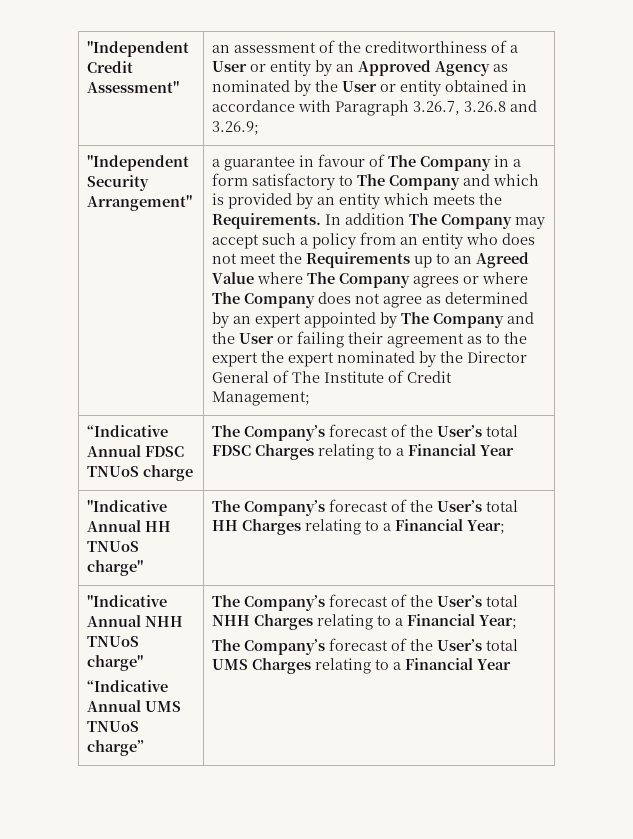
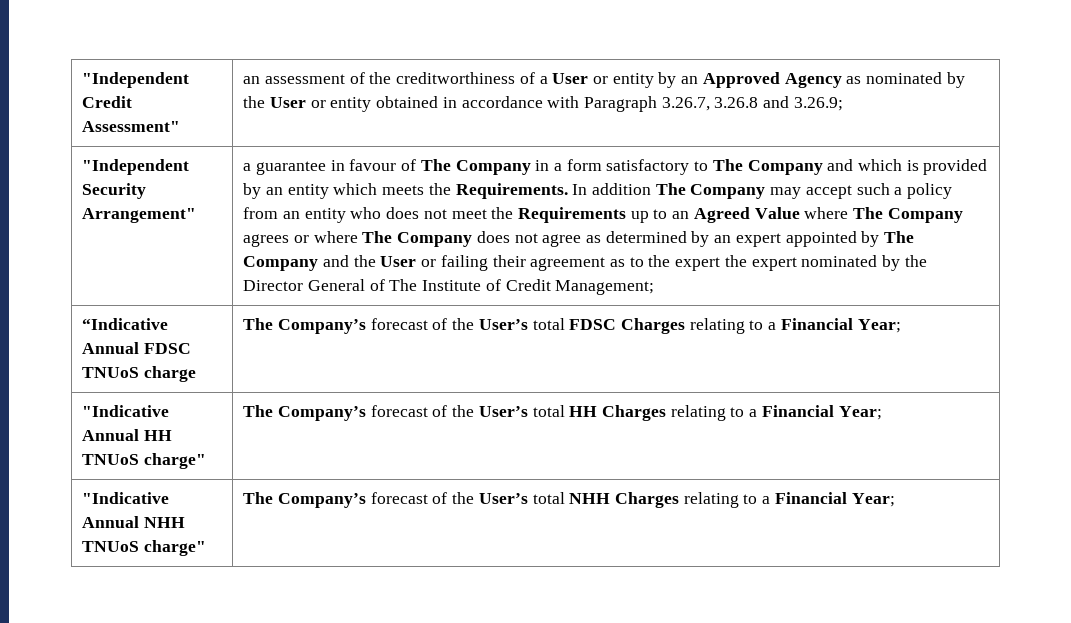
- “Indicative Annual FDSC TNUoS charge | The Company’s forecast of the User’s total FDSC Charges relating to a Financial Year
+ “Indicative Annual FDSC TNUoS charge | The Company’s forecast of the User’s total FDSC Charges relating to a Financial Year;
- "Indicative Annual NHH TNUoS charge"
- “Indicative Annual UMS TNUoS charge” | The Company’s forecast of the User’s total NHH Charges relating to a Financial Year;
- The Company’s forecast of the User’s total UMS Charges relating to a Financial Year
+ "Indicative Annual NHH TNUoS charge" | The Company’s forecast of the User’s total NHH Charges relating to a Financial Year;

